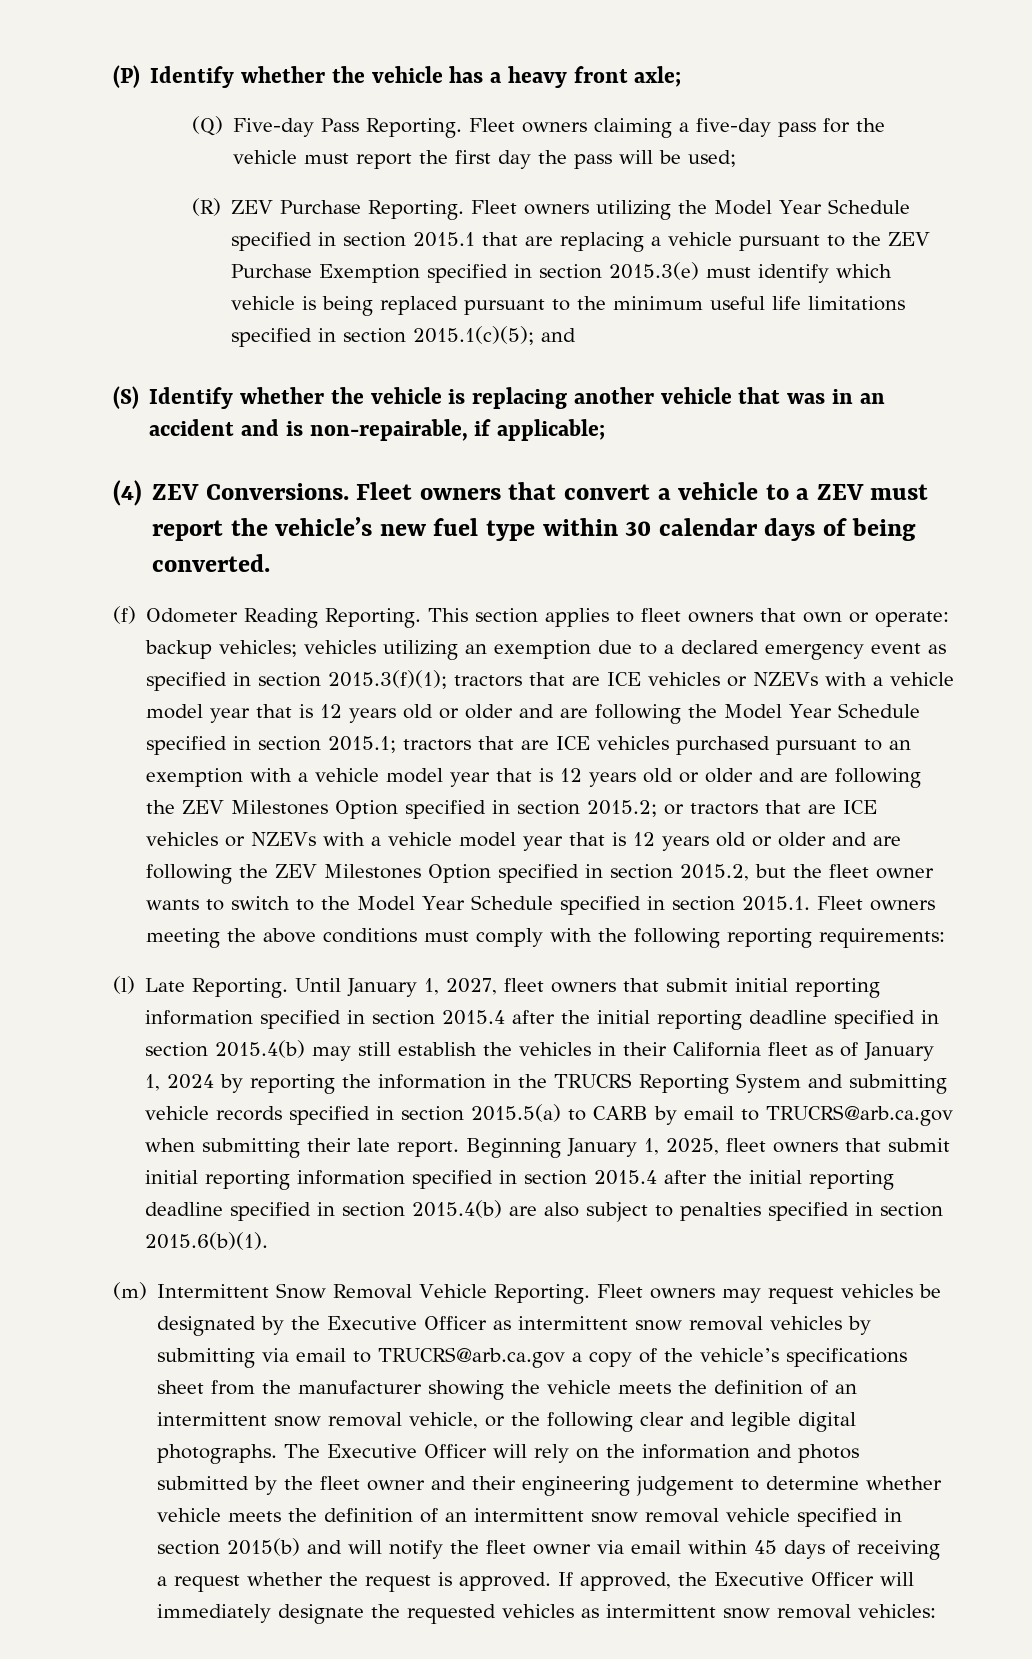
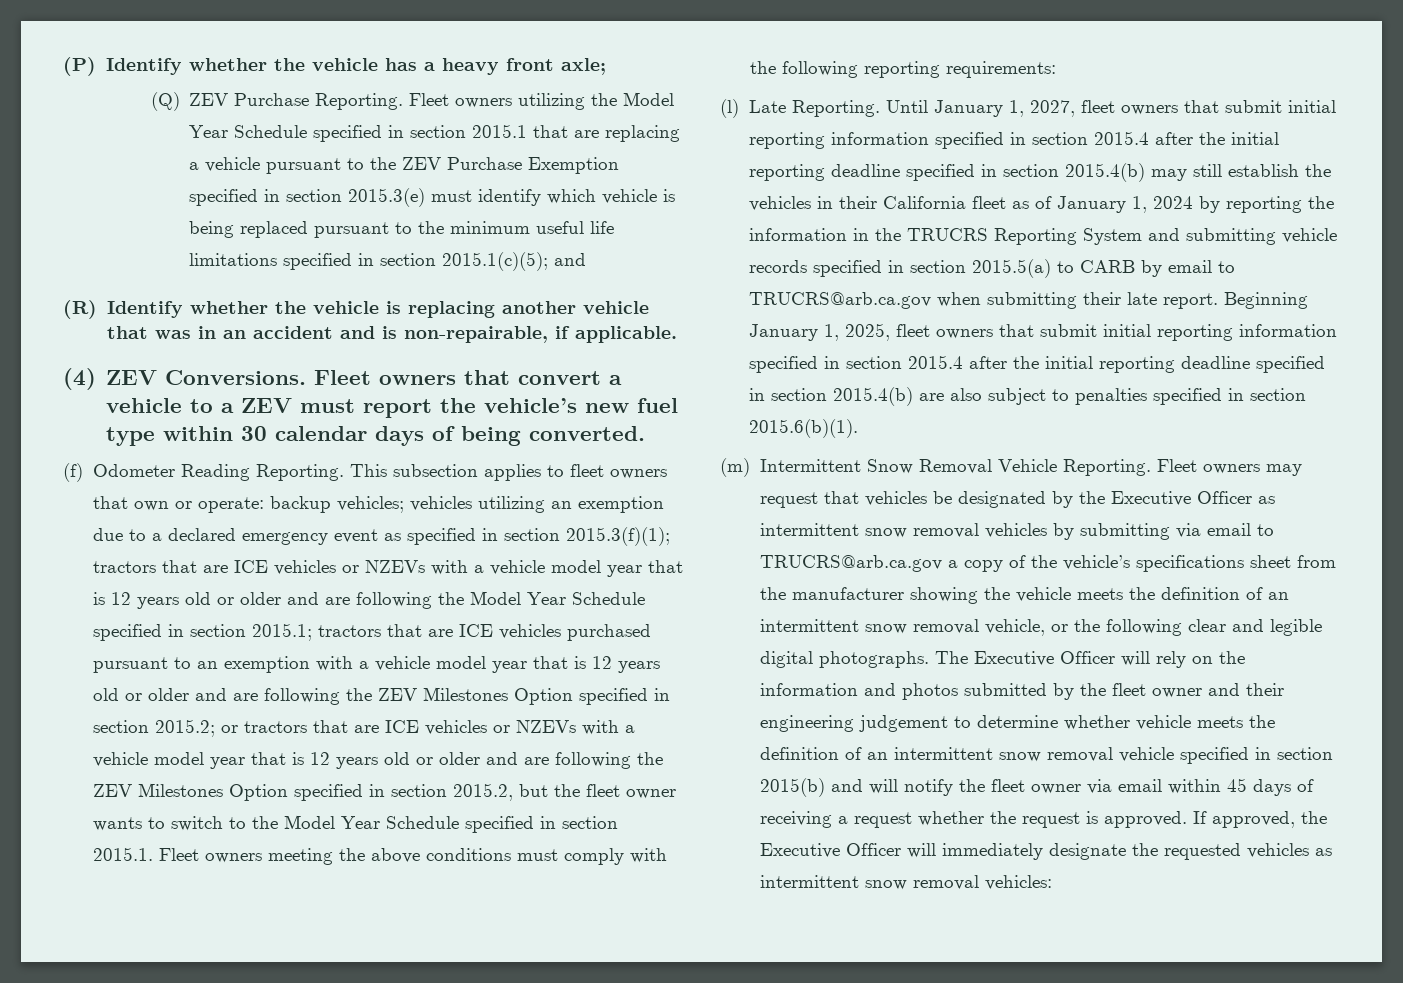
- (Q) Five-day Pass Reporting. Fleet owners claiming a five-day pass for the vehicle must report the first day the pass will be used;
- (R) ZEV Purchase Reporting.
+ (Q) ZEV Purchase Reporting.
- (S) Identify whether the vehicle is replacing another vehicle that was in an accident and is non-repairable, if applicable;
+ (R) Identify whether the vehicle is replacing another vehicle that was in an accident and is non-repairable, if applicable.
- This section applies to fleet owners that own or operate:
+ This subsection applies to fleet owners that own or operate:
- Fleet owners may request vehicles be designated by the Executive Officer as intermittent snow removal vehicles by submitting via email to TRUCRS@arb.ca.gov a copy of the vehicle’s specifications sheet from the manufacturer showing the vehicle meets the definition of an intermittent snow removal vehicle, or the following clear and legible digital photographs.
+ Fleet owners may request that vehicles be designated by the Executive Officer as intermittent snow removal vehicles by submitting via email to TRUCRS@arb.ca.gov a copy of the vehicle’s specifications sheet from the manufacturer showing the vehicle meets the definition of an intermittent snow removal vehicle, or the following clear and legible digital photographs.

